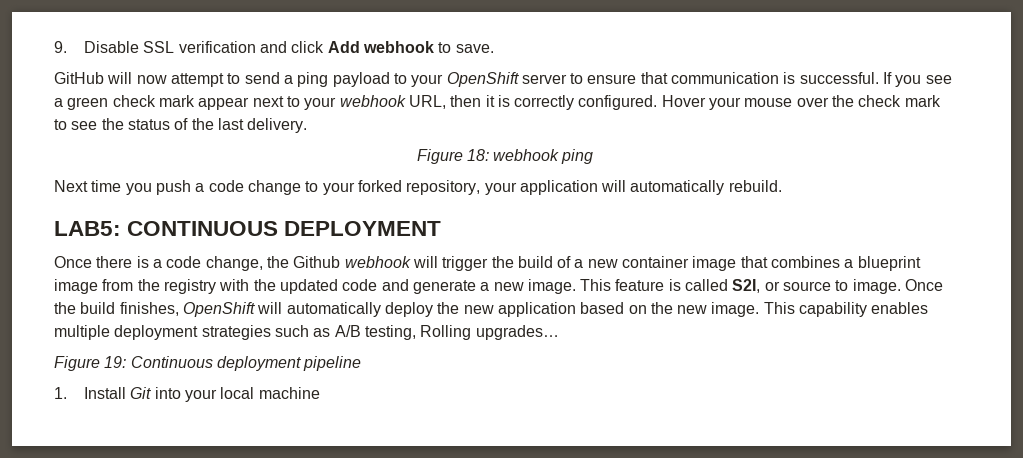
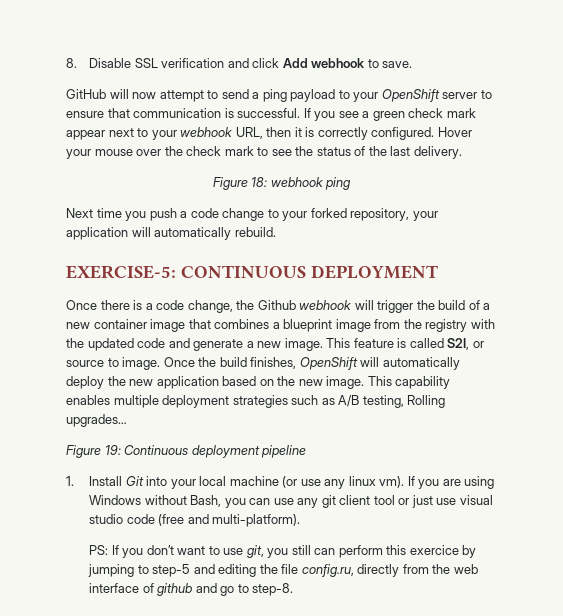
- 9. Disable SSL verification and click Add webhook to save.
+ 8. Disable SSL verification and click Add webhook to save.
- LAB5: CONTINUOUS DEPLOYMENT
+ EXERCISE-5: CONTINUOUS DEPLOYMENT
- 1. Install Git into your local machine
+ 1. Install Git into your local machine (or use any linux vm). If you are using Windows without Bash, you can use any git client tool or just use visual studio code (free and multi-platform).
+ PS: If you don’t want to use git, you still can perform this exercice by jumping to step-5 and editing the file config.ru, directly from the web interface of github and go to step-8.

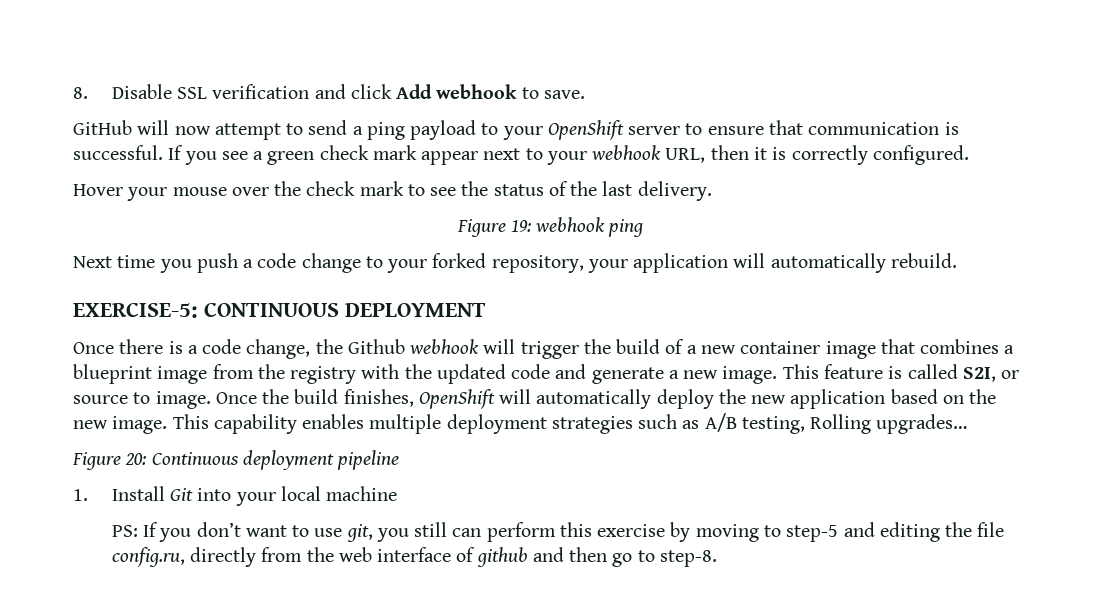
- If you see a green check mark appear next to your webhook URL, then it is correctly configured. Hover your mouse over the check mark to see the status of the last delivery.
+ If you see a green check mark appear next to your webhook URL, then it is correctly configured.
+ Hover your mouse over the check mark to see the status of the last delivery.
- Figure 18: webhook ping
+ Figure 19: webhook ping
- Figure 19: Continuous deployment pipeline
+ Figure 20: Continuous deployment pipeline
- 1. Install Git into your local machine (or use any linux vm). If you are using Windows without Bash, you can use any git client tool or just use visual studio code (free and multi-platform).
+ 1. Install Git into your local machine
- PS: If you don’t want to use git, you still can perform this exercice by jumping to step-5 and editing the file config.ru, directly from the web interface of github and go to step-8.
+ PS: If you don’t want to use git, you still can perform this exercise by moving to step-5 and editing the file config.ru, directly from the web interface of github and then go to step-8.

